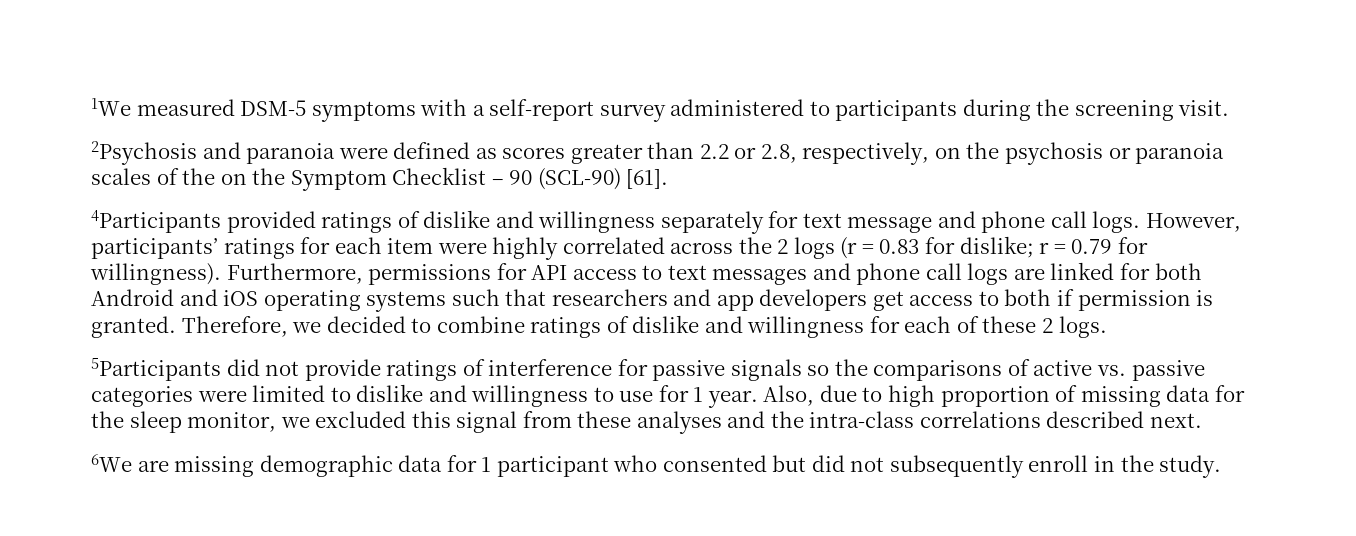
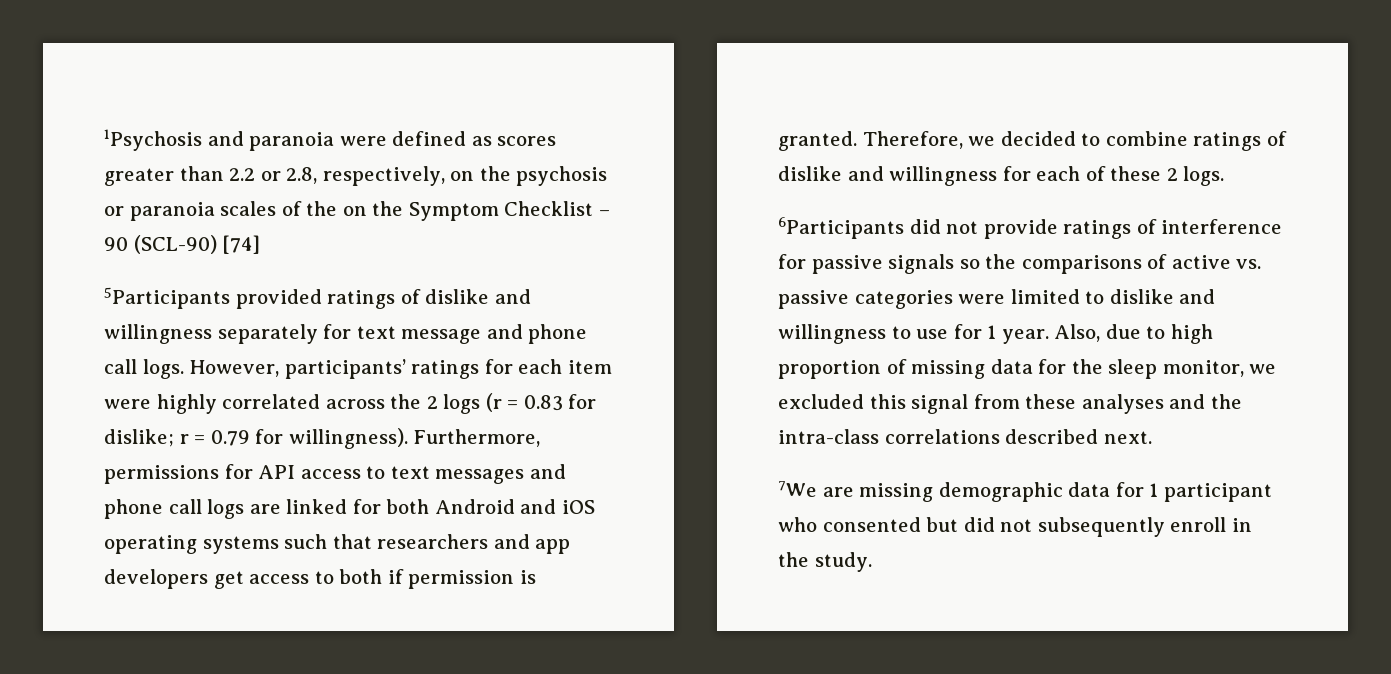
- 1We measured DSM-5 symptoms with a self-report survey administered to participants during the screening visit.
- 2Psychosis and paranoia were defined as scores greater than 2.2 or 2.8, respectively, on the psychosis or paranoia scales of the on the Symptom Checklist – 90 (SCL-90) [61].
- 4Participants provided ratings of dislike and willingness separately for text message and phone call logs.
+ 1Psychosis and paranoia were defined as scores greater than 2.2 or 2.8, respectively, on the psychosis or paranoia scales of the on the Symptom Checklist – 90 (SCL-90) [74]
+ 5Participants provided ratings of dislike and willingness separately for text message and phone call logs.
- 5Participants did not provide ratings of interference for passive signals so the comparisons of active vs. passive categories were limited to dislike and willingness to use for 1 year.
+ 6Participants did not provide ratings of interference for passive signals so the comparisons of active vs. passive categories were limited to dislike and willingness to use for 1 year.
- 6We are missing demographic data for 1 participant who consented but did not subsequently enroll in the study.
+ 7We are missing demographic data for 1 participant who consented but did not subsequently enroll in the study.

